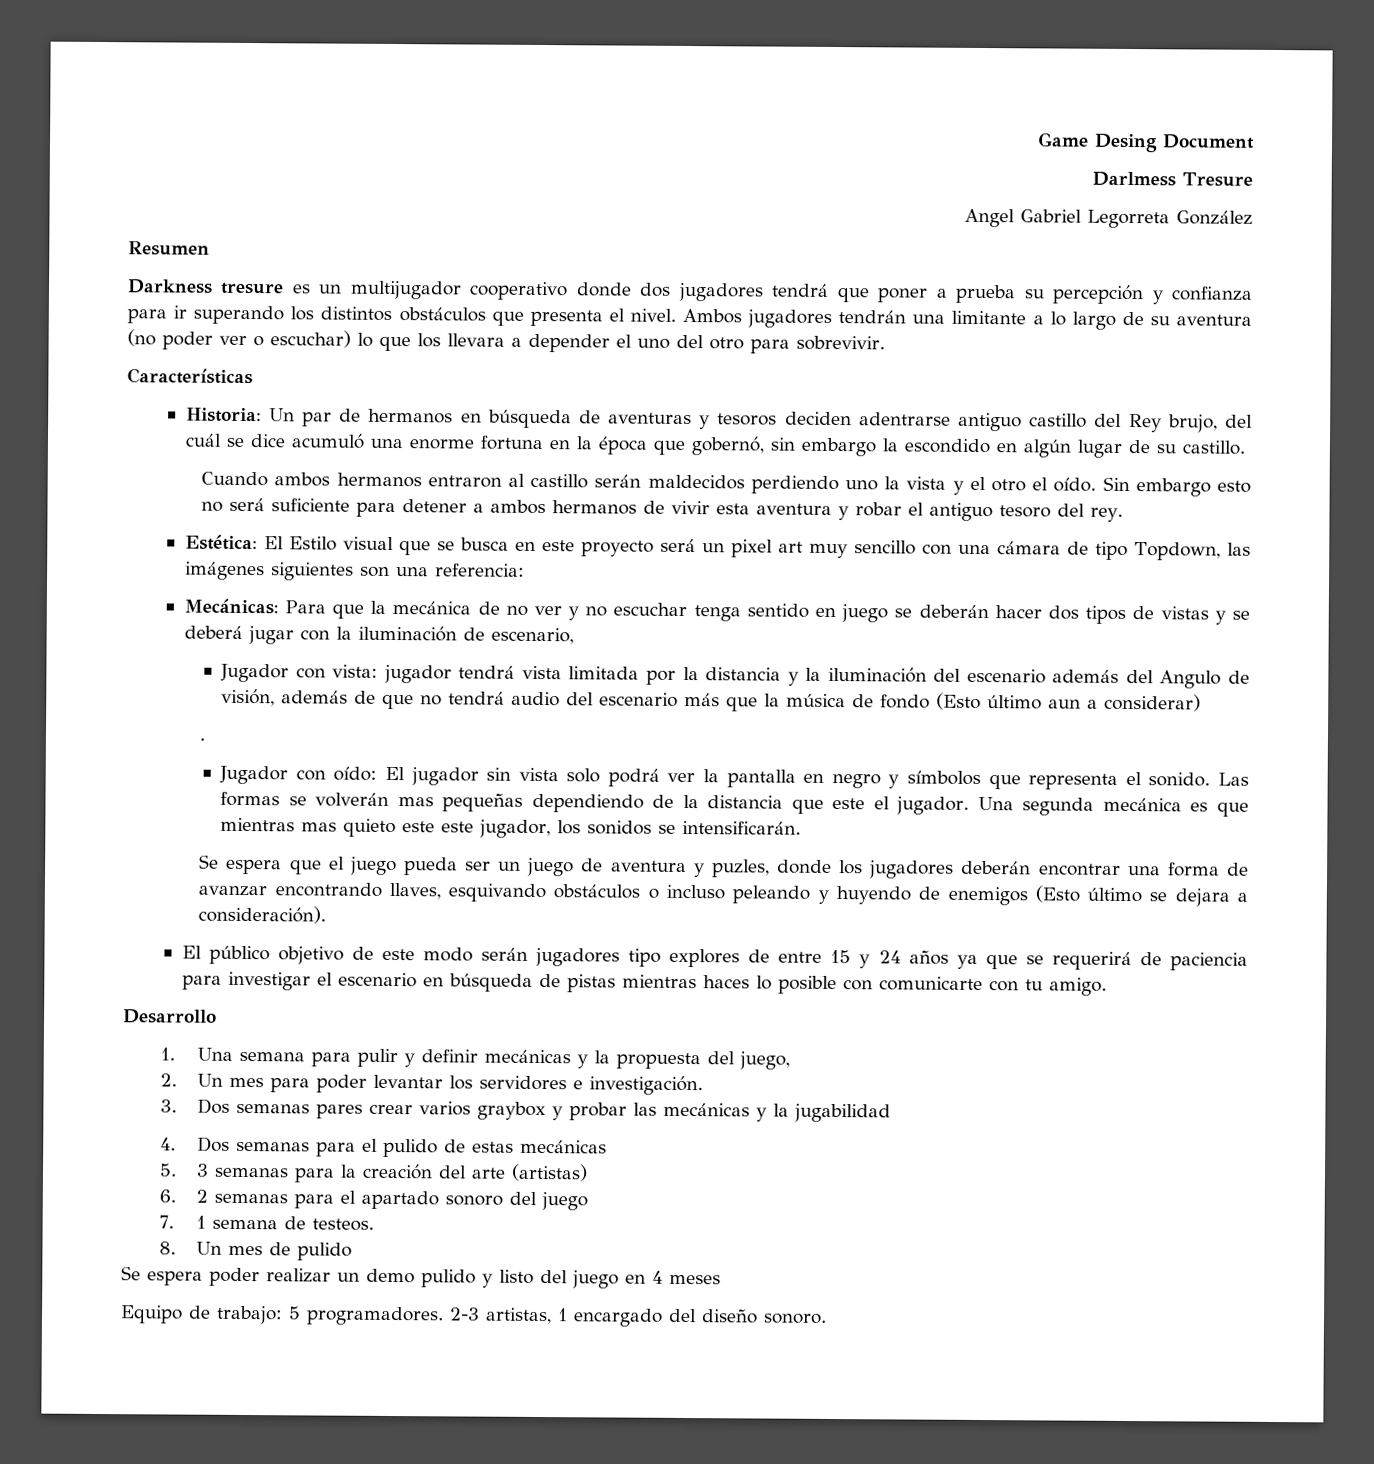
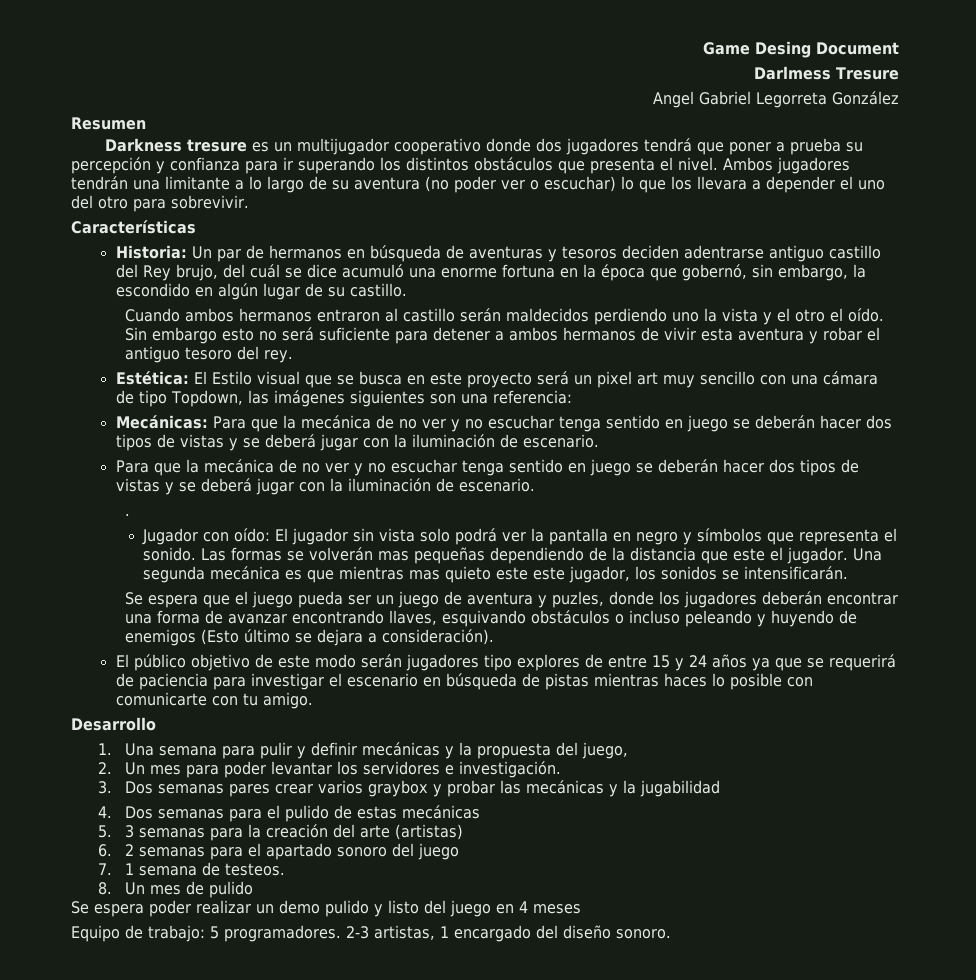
- Historia: Un par de hermanos en búsqueda de aventuras y tesoros deciden adentrarse antiguo castillo del Rey brujo, del cuál se dice acumuló una enorme fortuna en la época que gobernó, sin embargo la escondido en algún lugar de su castillo.
+ Historia: Un par de hermanos en búsqueda de aventuras y tesoros deciden adentrarse antiguo castillo del Rey brujo, del cuál se dice acumuló una enorme fortuna en la época que gobernó, sin embargo, la escondido en algún lugar de su castillo.
- Mecánicas: Para que la mecánica de no ver y no escuchar tenga sentido en juego se deberán hacer dos tipos de vistas y se deberá jugar con la iluminación de escenario,
- Jugador con vista: jugador tendrá vista limitada por la distancia y la iluminación del escenario además del Angulo de visión, además de que no tendrá audio del escenario más que la música de fondo (Esto último aun a considerar)
+ Mecánicas: Para que la mecánica de no ver y no escuchar tenga sentido en juego se deberán hacer dos tipos de vistas y se deberá jugar con la iluminación de escenario.
+ Para que la mecánica de no ver y no escuchar tenga sentido en juego se deberán hacer dos tipos de vistas y se deberá jugar con la iluminación de escenario.

